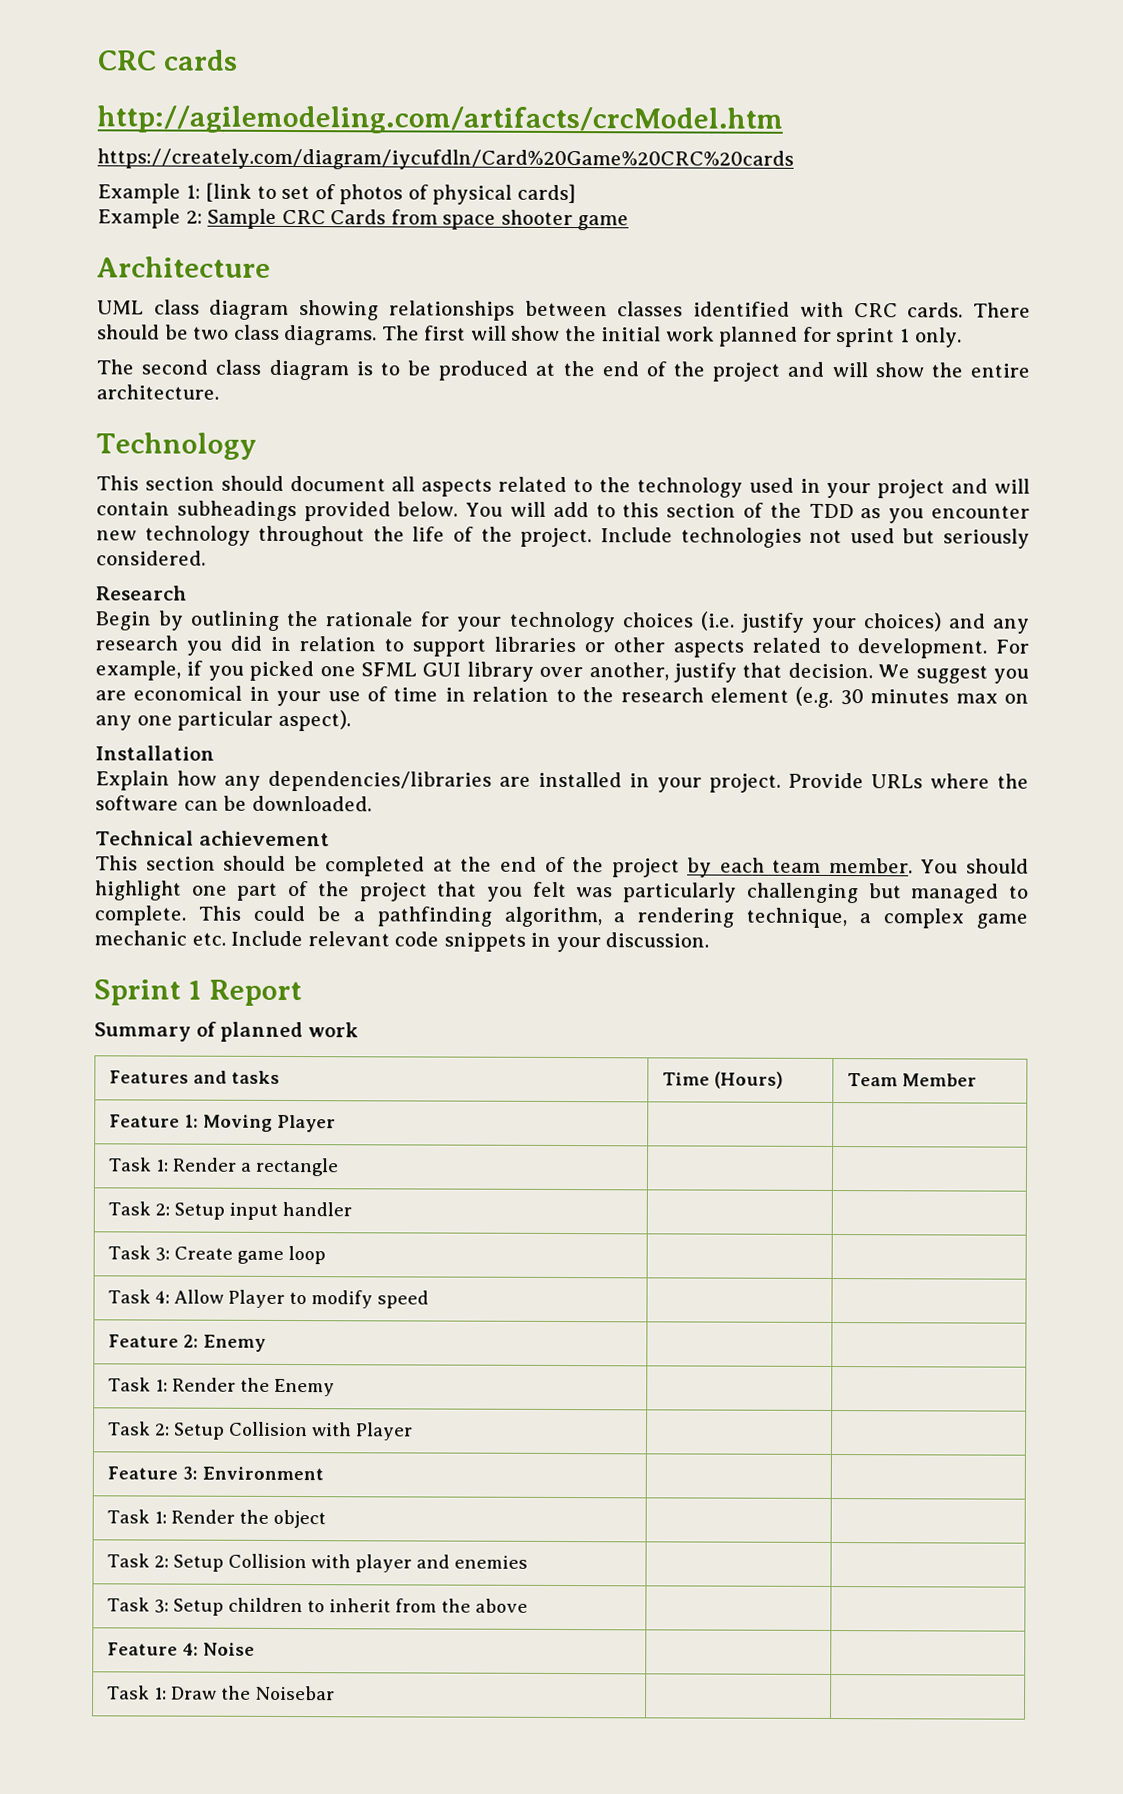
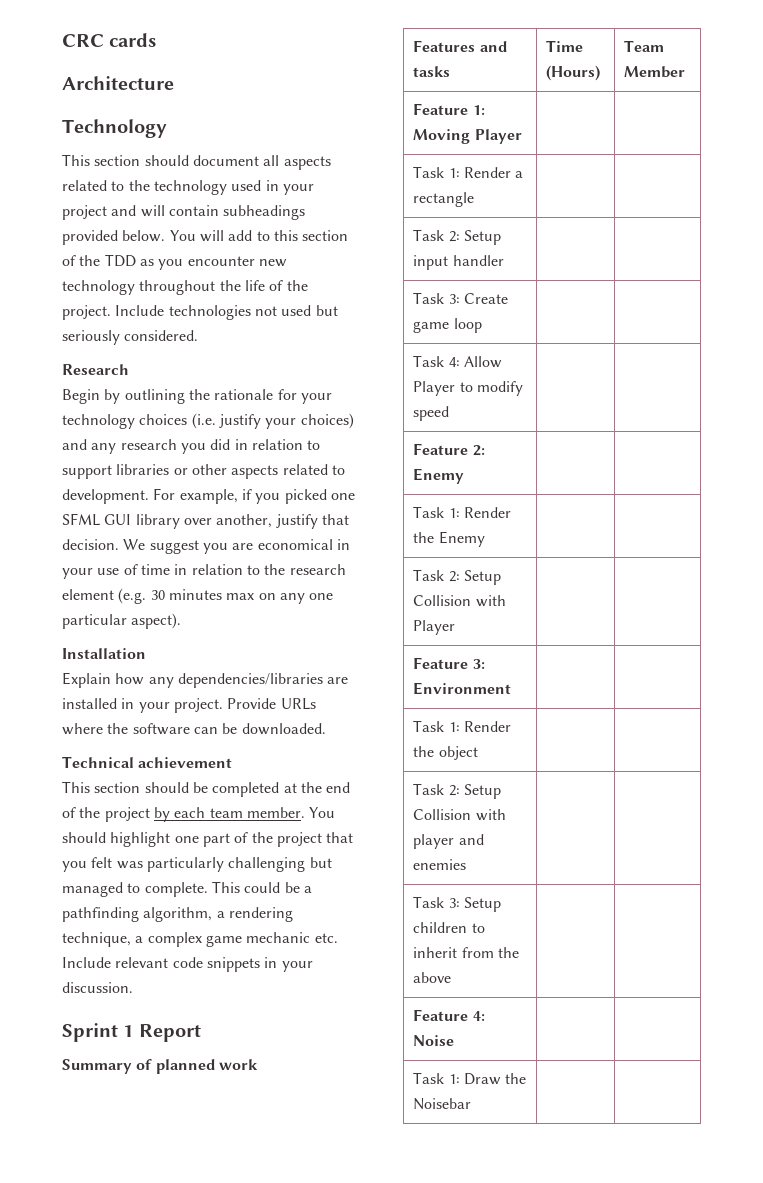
- http://agilemodeling.com/artifacts/crcModel.htm
- https://creately.com/diagram/iycufdln/Card%20Game%20CRC%20cards
- Example 1: [link to set of photos of physical cards]
- Example 2: Sample CRC Cards from space shooter game
  Architecture
- UML class diagram showing relationships between classes identified with CRC cards. There should be two class diagrams. The first will show the initial work planned for sprint 1 only.
- The second class diagram is to be produced at the end of the project and will show the entire architecture.

